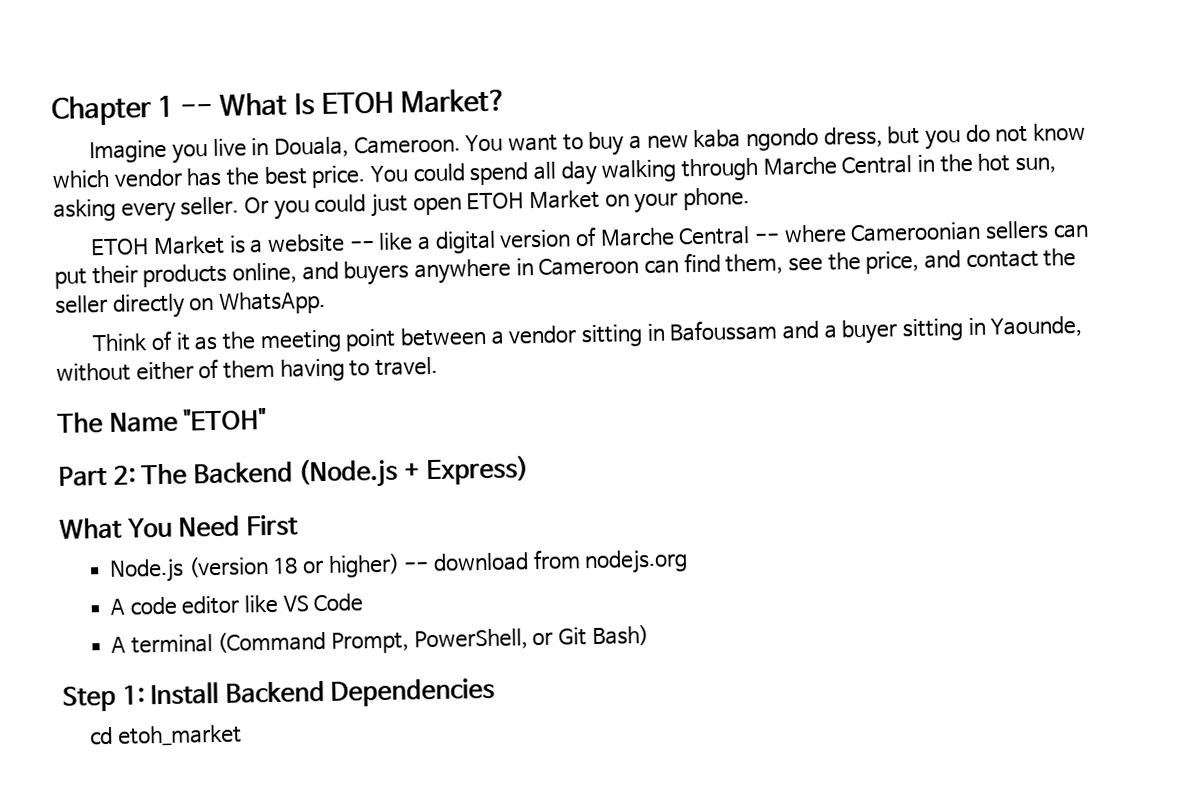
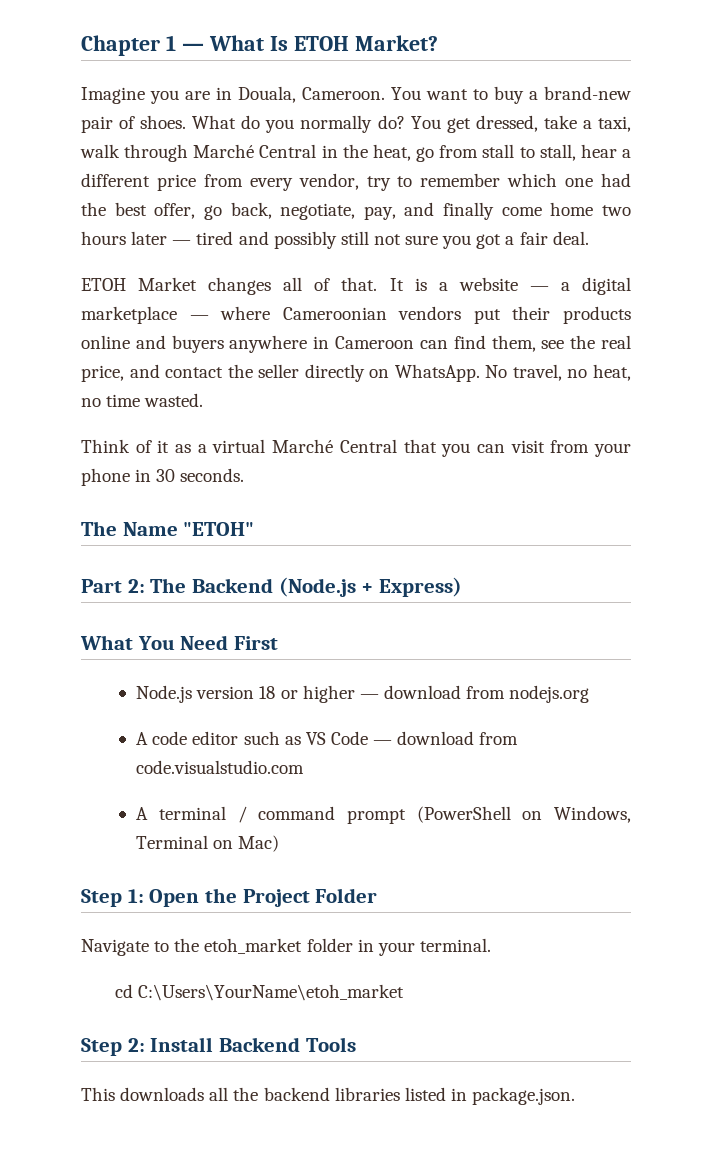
- Chapter 1 -- What Is ETOH Market?
+ Chapter 1 — What Is ETOH Market?
- Imagine you live in Douala, Cameroon.
+ Imagine you are in Douala, Cameroon.
- You want to buy a new kaba ngondo dress, but you do not know which vendor has the best price. You could spend all day walking through Marche Central in the hot sun, asking every seller. Or you could just open ETOH Market on your phone.
- ETOH Market is a website -- like a digital version of Marche Central -- where Cameroonian sellers can put their products online, and buyers anywhere in Cameroon can find them, see the price, and contact the seller directly on WhatsApp.
- Think of it as the meeting point between a vendor sitting in Bafoussam and a buyer sitting in Yaounde, without either of them having to travel.
+ You want to buy a brand-new pair of shoes. What do you normally do? You get dressed, take a taxi, walk through Marché Central in the heat, go from stall to stall, hear a different price from every vendor, try to remember which one had the best offer, go back, negotiate, pay, and finally come home two hours later — tired and possibly still not sure you got a fair deal.
+ ETOH Market changes all of that. It is a website — a digital marketplace — where Cameroonian vendors put their products online and buyers anywhere in Cameroon can find them, see the real price, and contact the seller directly on WhatsApp. No travel, no heat, no time wasted.
+ Think of it as a virtual Marché Central that you can visit from your phone in 30 seconds.
- Node.js (version 18 or higher) -- download from nodejs.org
+ Node.js version 18 or higher — download from nodejs.org
- A code editor like VS Code
- A terminal (Command Prompt, PowerShell, or Git Bash)
- Step 1: Install Backend Dependencies
- cd etoh_market
+ A code editor such as VS Code — download from code.visualstudio.com
+ A terminal / command prompt (PowerShell on Windows, Terminal on Mac)
+ Step 1: Open the Project Folder
+ Navigate to the etoh_market folder in your terminal.
+ cd C:\Users\YourName\etoh_market
+ Step 2: Install Backend Tools
+ This downloads all the backend libraries listed in package.json.

